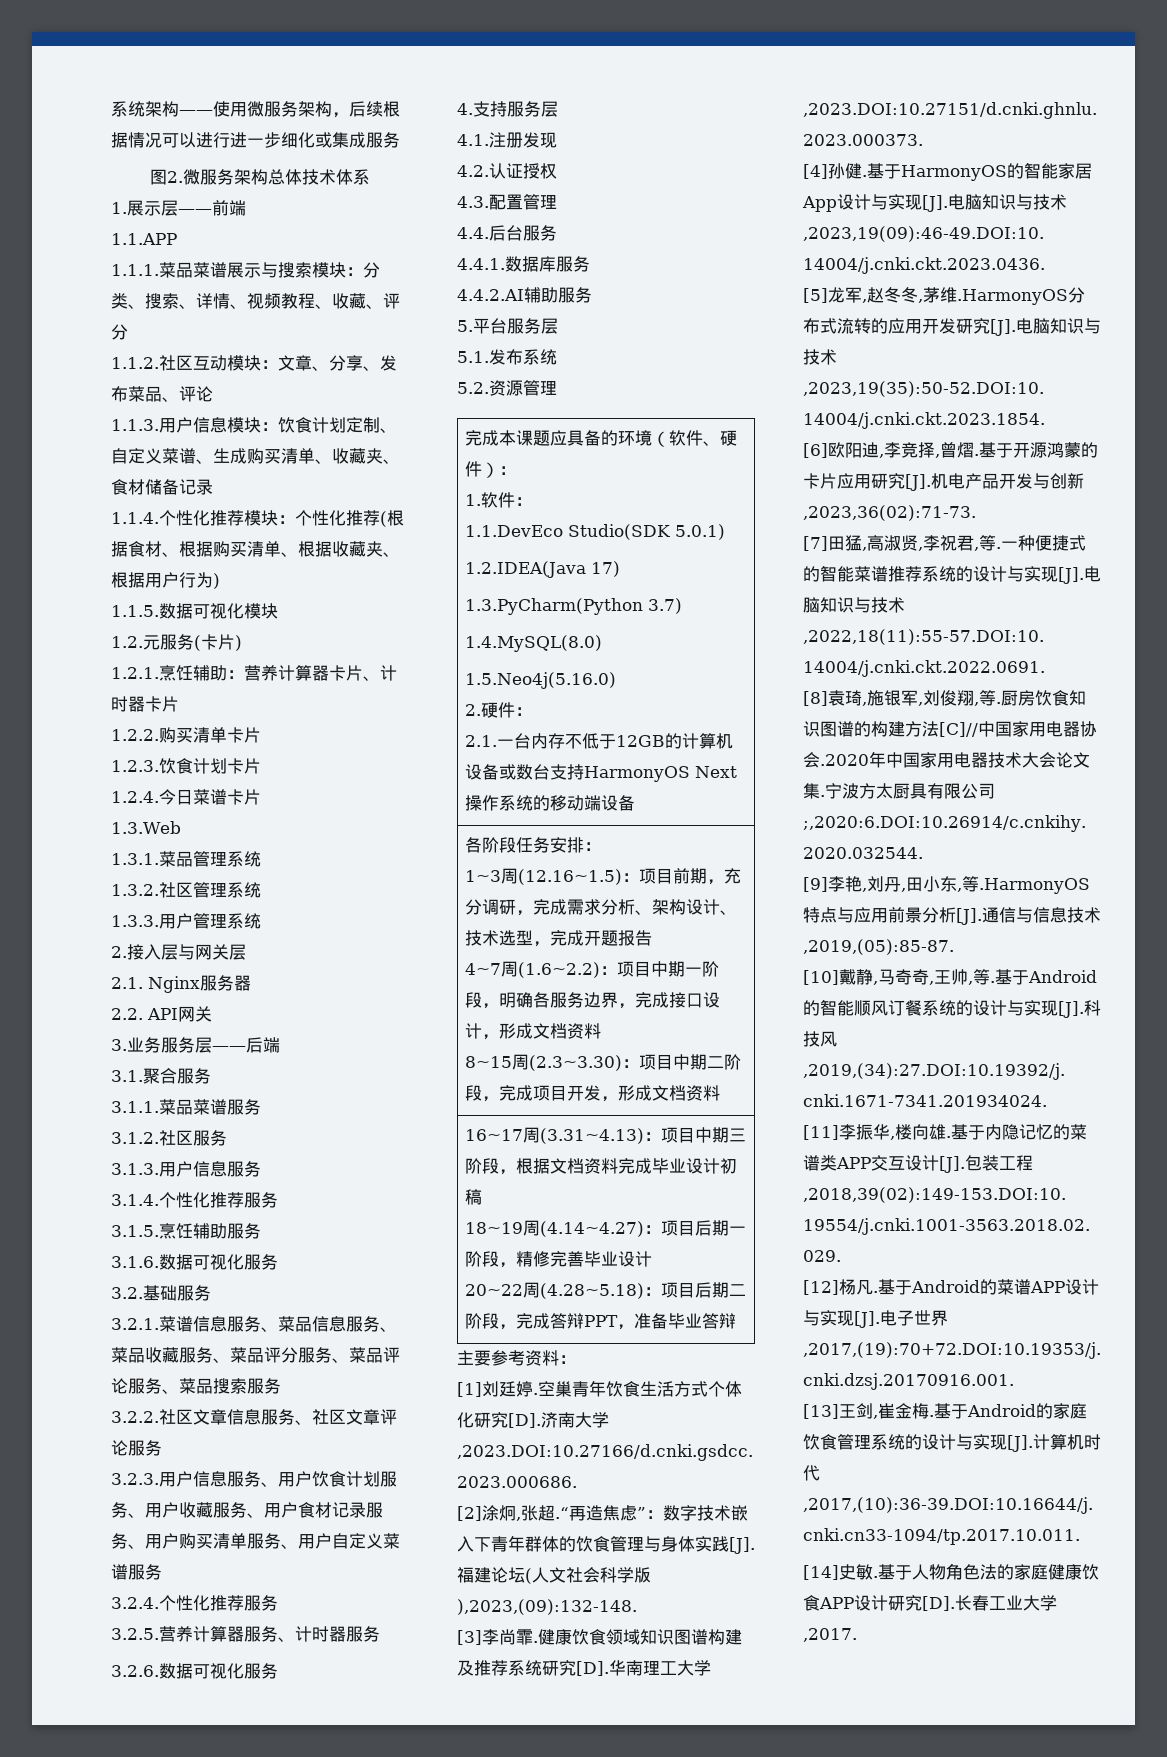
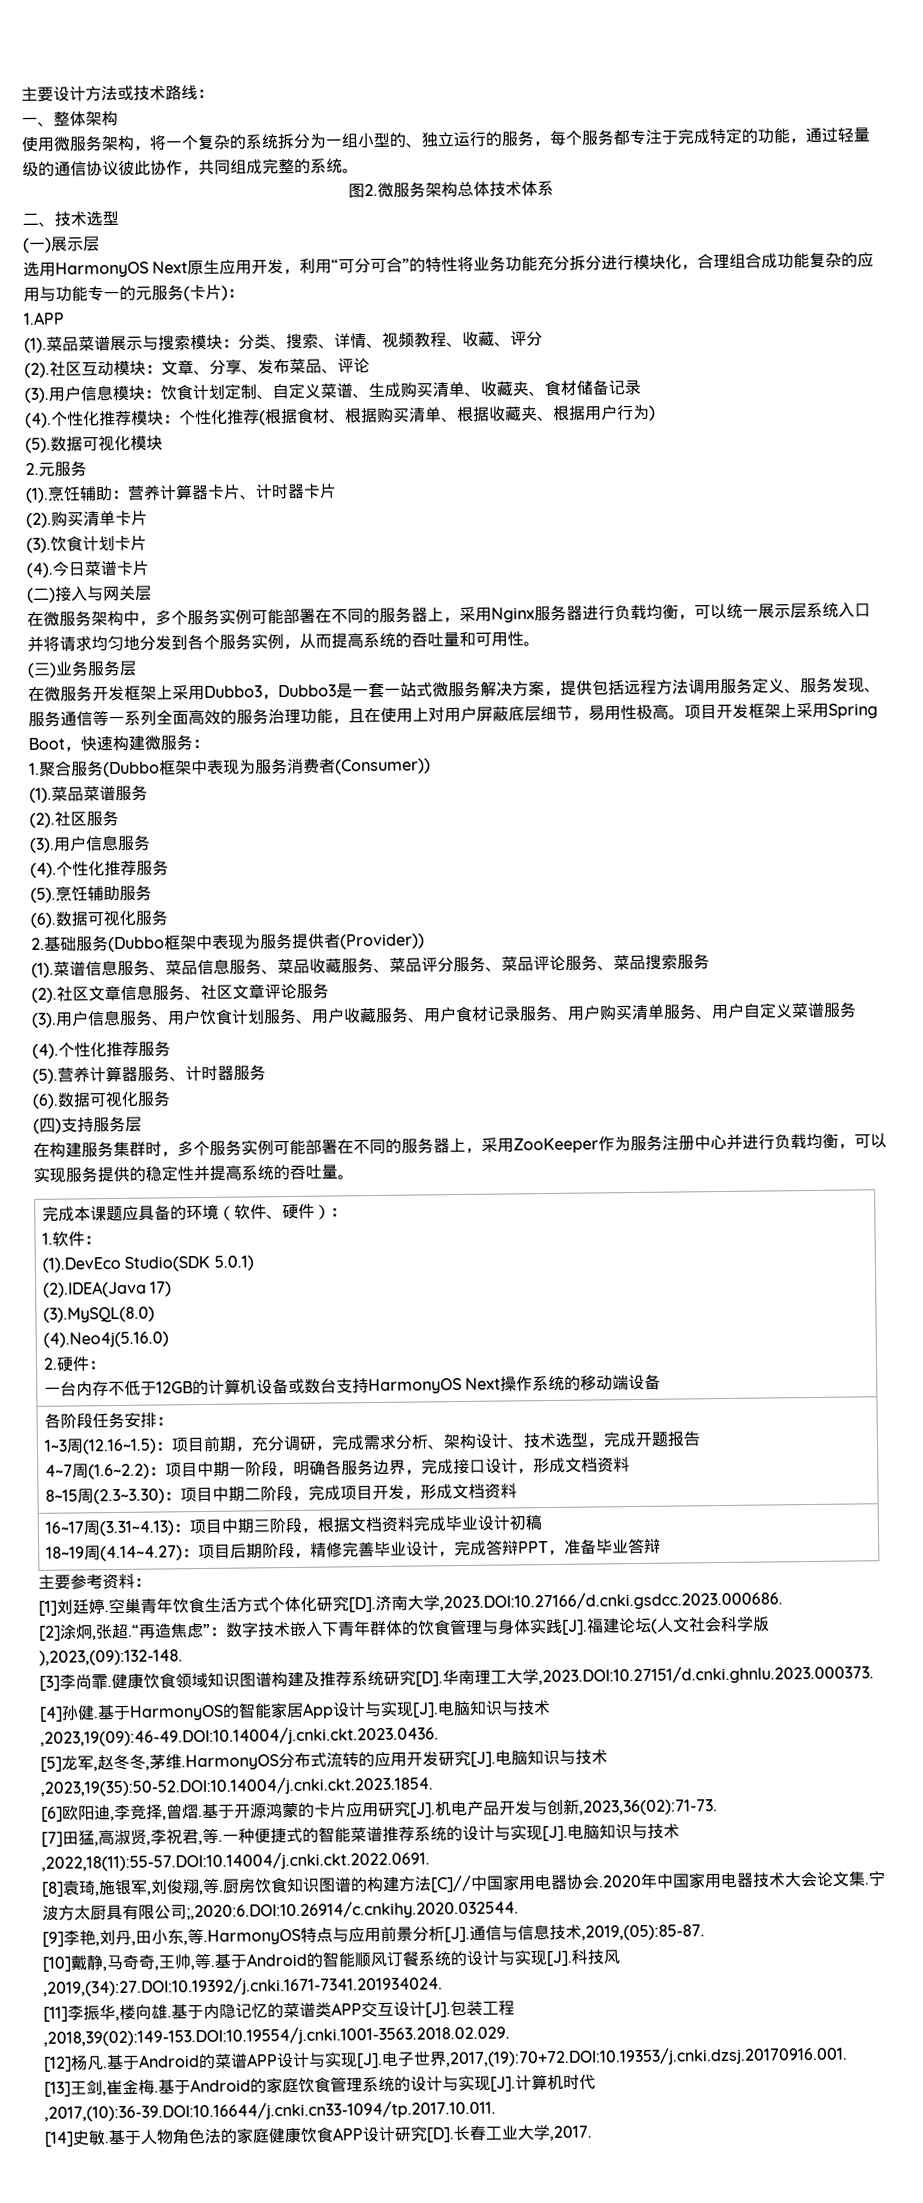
- 系统架构——使用微服务架构，后续根据情况可以进行进一步细化或集成服务
+ 主要设计方法或技术路线：
+ 一、整体架构
+ 使用微服务架构，将一个复杂的系统拆分为一组小型的、独立运行的服务，每个服务都专注于完成特定的功能，通过轻量级的通信协议彼此协作，共同组成完整的系统。
- 1.展示层——前端
- 1.1.APP
- 1.1.1.菜品菜谱展示与搜索模块：分类、搜索、详情、视频教程、收藏、评分
+ 二、技术选型
+ (一)展示层
+ 选用HarmonyOS Next原生应用开发，利用“可分可合”的特性将业务功能充分拆分进行模块化，合理组合成功能复杂的应用与功能专一的元服务(卡片)：
+ 1.APP
+ (1).菜品菜谱展示与搜索模块：分类、搜索、详情、视频教程、收藏、评分
- 1.1.2.社区互动模块：文章、分享、发布菜品、评论
+ (2).社区互动模块：文章、分享、发布菜品、评论
- 1.1.3.用户信息模块：饮食计划定制、自定义菜谱、生成购买清单、收藏夹、食材储备记录
+ (3).用户信息模块：饮食计划定制、自定义菜谱、生成购买清单、收藏夹、食材储备记录
- 1.1.4.个性化推荐模块：个性化推荐(根据食材、根据购买清单、根据收藏夹、根据用户行为)
+ (4).个性化推荐模块：个性化推荐(根据食材、根据购买清单、根据收藏夹、根据用户行为)
- 1.1.5.数据可视化模块
+ (5).数据可视化模块
- 1.2.元服务(卡片)
- 1.2.1.烹饪辅助：营养计算器卡片、计时器卡片
+ 2.元服务
+ (1).烹饪辅助：营养计算器卡片、计时器卡片
- 1.2.2.购买清单卡片
+ (2).购买清单卡片
- 1.2.3.饮食计划卡片
+ (3).饮食计划卡片
- 1.2.4.今日菜谱卡片
+ (4).今日菜谱卡片
- 1.3.Web
- 1.3.1.菜品管理系统
- 1.3.2.社区管理系统
- 1.3.3.用户管理系统
- 2.接入层与网关层
- 2.1. Nginx服务器
- 2.2. API网关
- 3.业务服务层——后端
- 3.1.聚合服务
- 3.1.1.菜品菜谱服务
+ (二)接入与网关层
+ 在微服务架构中，多个服务实例可能部署在不同的服务器上，采用Nginx服务器进行负载均衡，可以统一展示层系统入口并将请求均匀地分发到各个服务实例，从而提高系统的吞吐量和可用性。
+ (三)业务服务层
+ 在微服务开发框架上采用Dubbo3，Dubbo3是一套一站式微服务解决方案，提供包括远程方法调用服务定义、服务发现、服务通信等一系列全面高效的服务治理功能，且在使用上对用户屏蔽底层细节，易用性极高。项目开发框架上采用Spring Boot，快速构建微服务：
+ 1.聚合服务(Dubbo框架中表现为服务消费者(Consumer))
+ (1).菜品菜谱服务
- 3.1.2.社区服务
- 3.1.3.用户信息服务
- 3.1.4.个性化推荐服务
- 3.1.5.烹饪辅助服务
- 3.1.6.数据可视化服务
- 3.2.基础服务
- 3.2.1.菜谱信息服务、菜品信息服务、菜品收藏服务、菜品评分服务、菜品评论服务、菜品搜索服务
+ (2).社区服务
+ (3).用户信息服务
+ (4).个性化推荐服务
+ (5).烹饪辅助服务
+ (6).数据可视化服务
+ 2.基础服务(Dubbo框架中表现为服务提供者(Provider))
+ (1).菜谱信息服务、菜品信息服务、菜品收藏服务、菜品评分服务、菜品评论服务、菜品搜索服务
- 3.2.2.社区文章信息服务、社区文章评论服务
+ (2).社区文章信息服务、社区文章评论服务
- 3.2.3.用户信息服务、用户饮食计划服务、用户收藏服务、用户食材记录服务、用户购买清单服务、用户自定义菜谱服务
- 3.2.4.个性化推荐服务
- 3.2.5.营养计算器服务、计时器服务
- 3.2.6.数据可视化服务
- 4.支持服务层
+ (3).用户信息服务、用户饮食计划服务、用户收藏服务、用户食材记录服务、用户购买清单服务、用户自定义菜谱服务
+ (4).个性化推荐服务
+ (5).营养计算器服务、计时器服务
+ (6).数据可视化服务
+ (四)支持服务层
- 4.1.注册发现
- 4.2.认证授权
- 4.3.配置管理
- 4.4.后台服务
- 4.4.1.数据库服务
- 4.4.2.AI辅助服务
- 5.平台服务层
- 5.1.发布系统
- 5.2.资源管理
+ 在构建服务集群时，多个服务实例可能部署在不同的服务器上，采用ZooKeeper作为服务注册中心并进行负载均衡，可以实现服务提供的稳定性并提高系统的吞吐量。
- 1.1.DevEco Studio(SDK 5.0.1)
+ (1).DevEco Studio(SDK 5.0.1)
- 1.2.IDEA(Java 17)
+ (2).IDEA(Java 17)
- 1.3.PyCharm(Python 3.7)
- 1.4.MySQL(8.0)
- 1.5.Neo4j(5.16.0)
+ (3).MySQL(8.0)
+ (4).Neo4j(5.16.0)
- 2.1.一台内存不低于12GB的计算机设备或数台支持HarmonyOS Next操作系统的移动端设备
+ 一台内存不低于12GB的计算机设备或数台支持HarmonyOS Next操作系统的移动端设备
  16~17周(3.31~4.13)：项目中期三阶段，根据文档资料完成毕业设计初稿
- 18~19周(4.14~4.27)：项目后期一阶段，精修完善毕业设计
- 20~22周(4.28~5.18)：项目后期二阶段，完成答辩PPT，准备毕业答辩
+ 18~19周(4.14~4.27)：项目后期阶段，精修完善毕业设计，完成答辩PPT，准备毕业答辩

